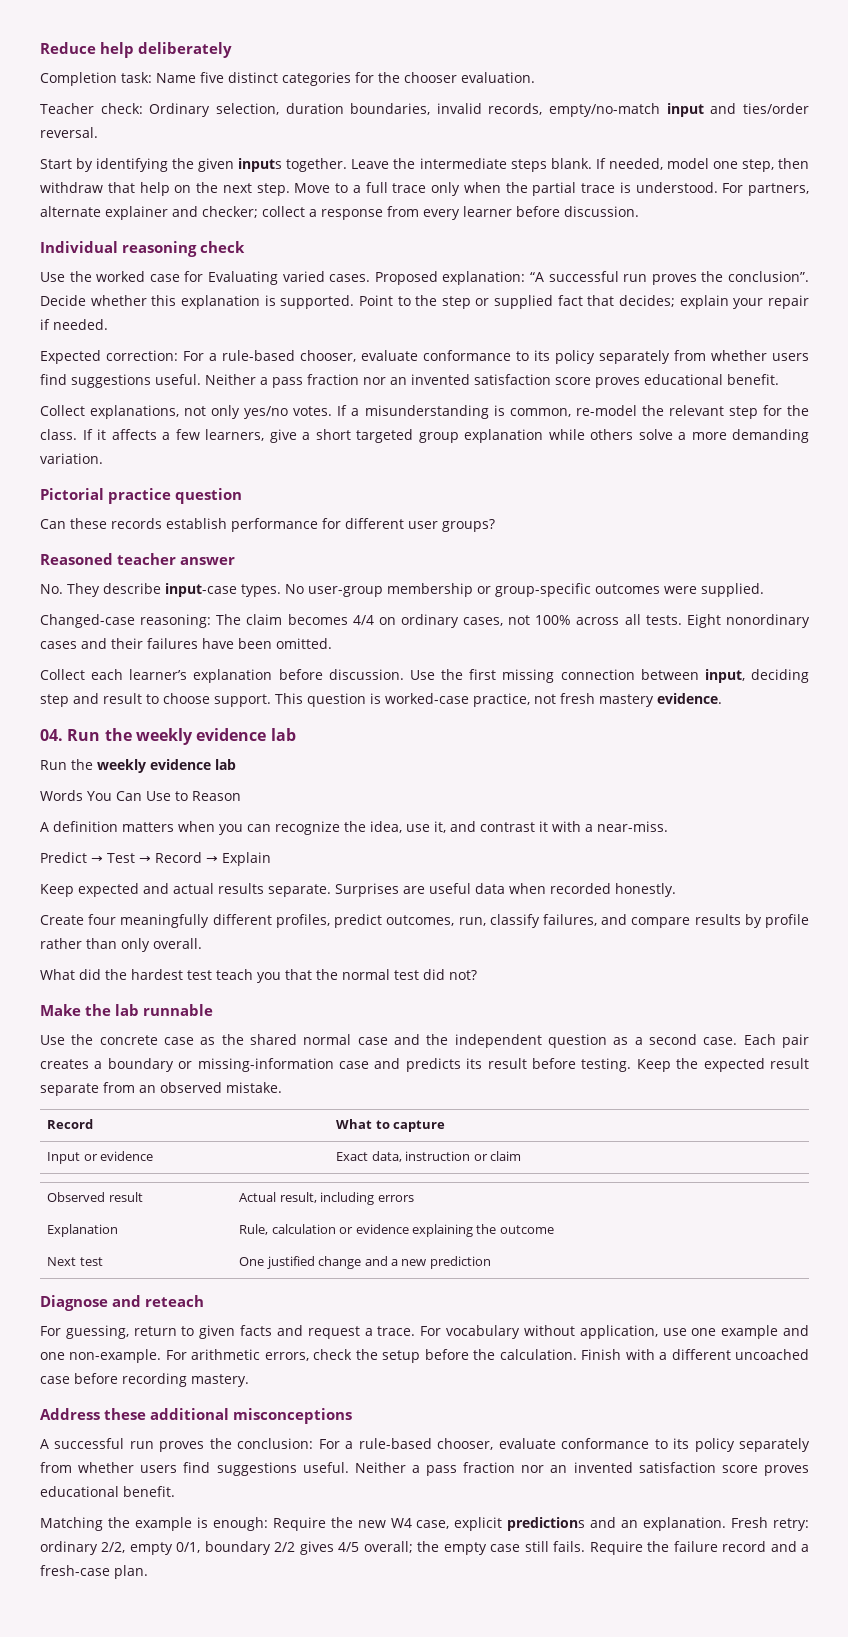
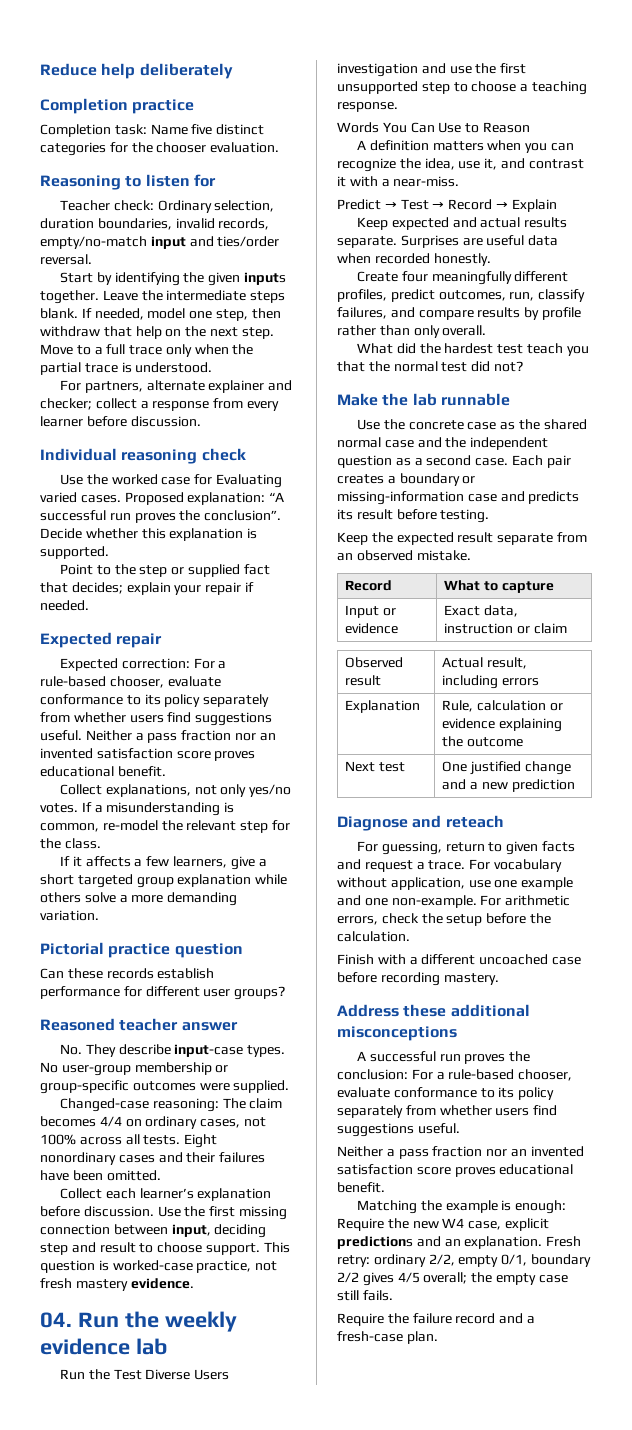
+ Completion practice
+ Reasoning to listen for
- Move to a full trace only when the partial trace is understood. For partners, alternate explainer and checker; collect a response from every learner before discussion.
+ Move to a full trace only when the partial trace is understood.
+ For partners, alternate explainer and checker; collect a response from every learner before discussion.
- Decide whether this explanation is supported. Point to the step or supplied fact that decides; explain your repair if needed.
+ Decide whether this explanation is supported.
+ Point to the step or supplied fact that decides; explain your repair if needed.
+ Expected repair
- If a misunderstanding is common, re-model the relevant step for the class. If it affects a few learners, give a short targeted group explanation while others solve a more demanding variation.
+ If a misunderstanding is common, re-model the relevant step for the class.
+ If it affects a few learners, give a short targeted group explanation while others solve a more demanding variation.
  04. Run the weekly evidence lab
- Run the weekly evidence lab
+ Run the Test Diverse Users investigation and use the first unsupported step to choose a teaching response.
- Each pair creates a boundary or missing-information case and predicts its result before testing. Keep the expected result separate from an observed mistake.
+ Each pair creates a boundary or missing-information case and predicts its result before testing.
+ Keep the expected result separate from an observed mistake.
- For arithmetic errors, check the setup before the calculation. Finish with a different uncoached case before recording mastery.
+ For arithmetic errors, check the setup before the calculation.
+ Finish with a different uncoached case before recording mastery.
- A successful run proves the conclusion: For a rule-based chooser, evaluate conformance to its policy separately from whether users find suggestions useful. Neither a pass fraction nor an invented satisfaction score proves educational benefit.
+ A successful run proves the conclusion: For a rule-based chooser, evaluate conformance to its policy separately from whether users find suggestions useful.
+ Neither a pass fraction nor an invented satisfaction score proves educational benefit.
- Fresh retry: ordinary 2/2, empty 0/1, boundary 2/2 gives 4/5 overall; the empty case still fails. Require the failure record and a fresh-case plan.
+ Fresh retry: ordinary 2/2, empty 0/1, boundary 2/2 gives 4/5 overall; the empty case still fails.
+ Require the failure record and a fresh-case plan.

